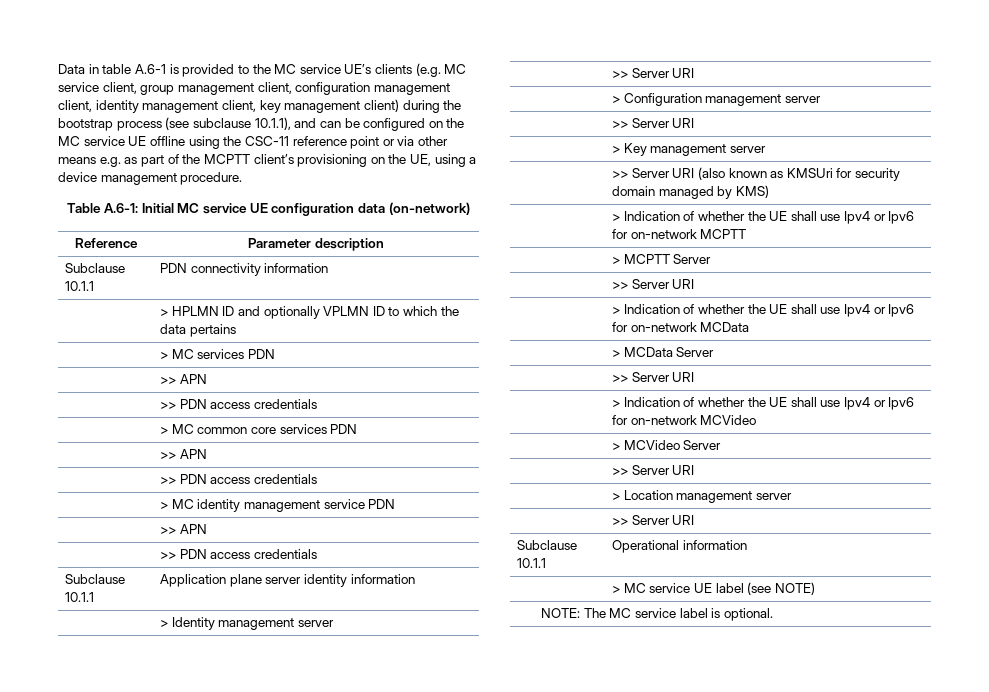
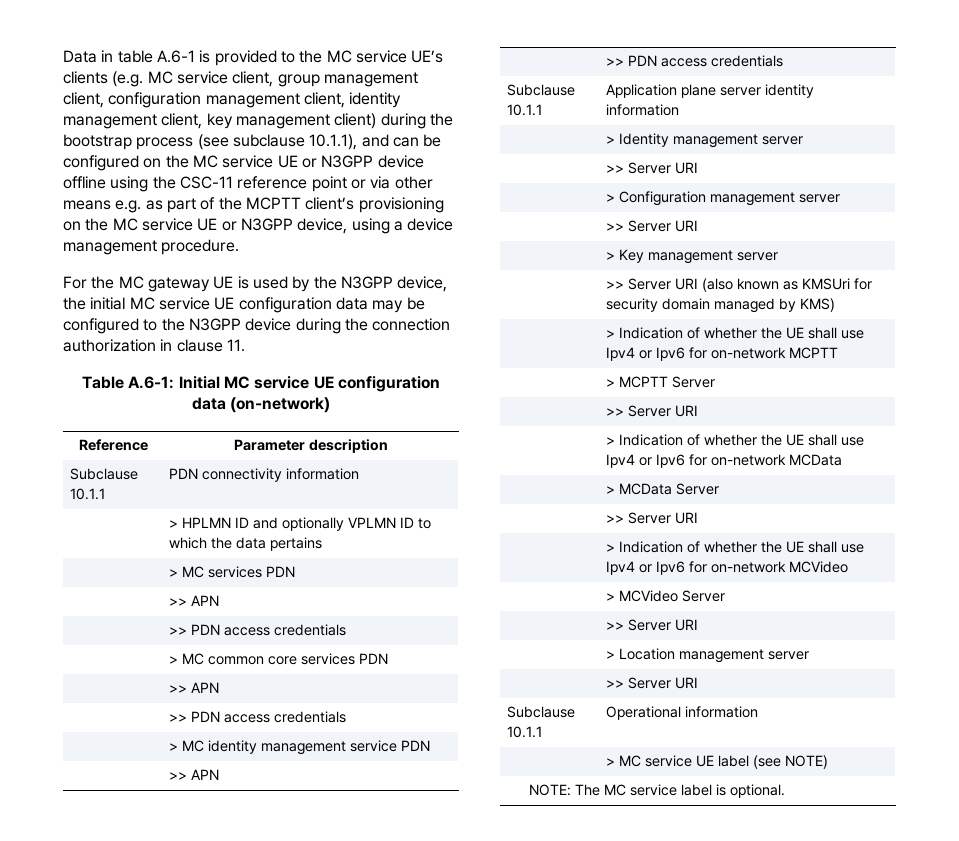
- Data in table A.6-1 is provided to the MC service UE’s clients (e.g. MC service client, group management client, configuration management client, identity management client, key management client) during the bootstrap process (see subclause 10.1.1), and can be configured on the MC service UE offline using the CSC-11 reference point or via other means e.g. as part of the MCPTT client’s provisioning on the UE, using a device management procedure.
+ Data in table A.6-1 is provided to the MC service UE’s clients (e.g. MC service client, group management client, configuration management client, identity management client, key management client) during the bootstrap process (see subclause 10.1.1), and can be configured on the MC service UE or N3GPP device offline using the CSC-11 reference point or via other means e.g. as part of the MCPTT client’s provisioning on the MC service UE or N3GPP device, using a device management procedure.
+ For the MC gateway UE is used by the N3GPP device, the initial MC service UE configuration data may be configured to the N3GPP device during the connection authorization in clause 11.

